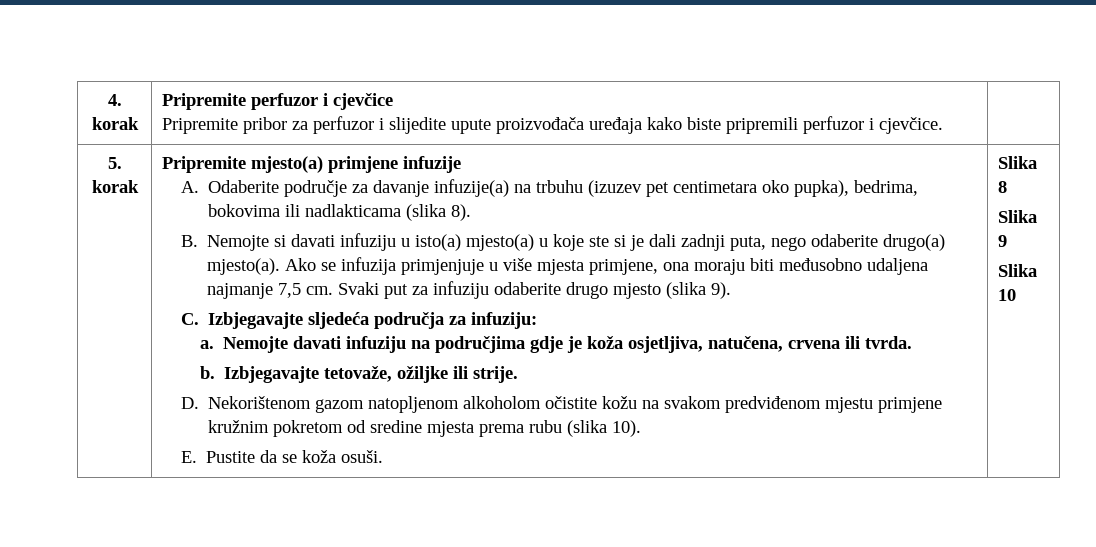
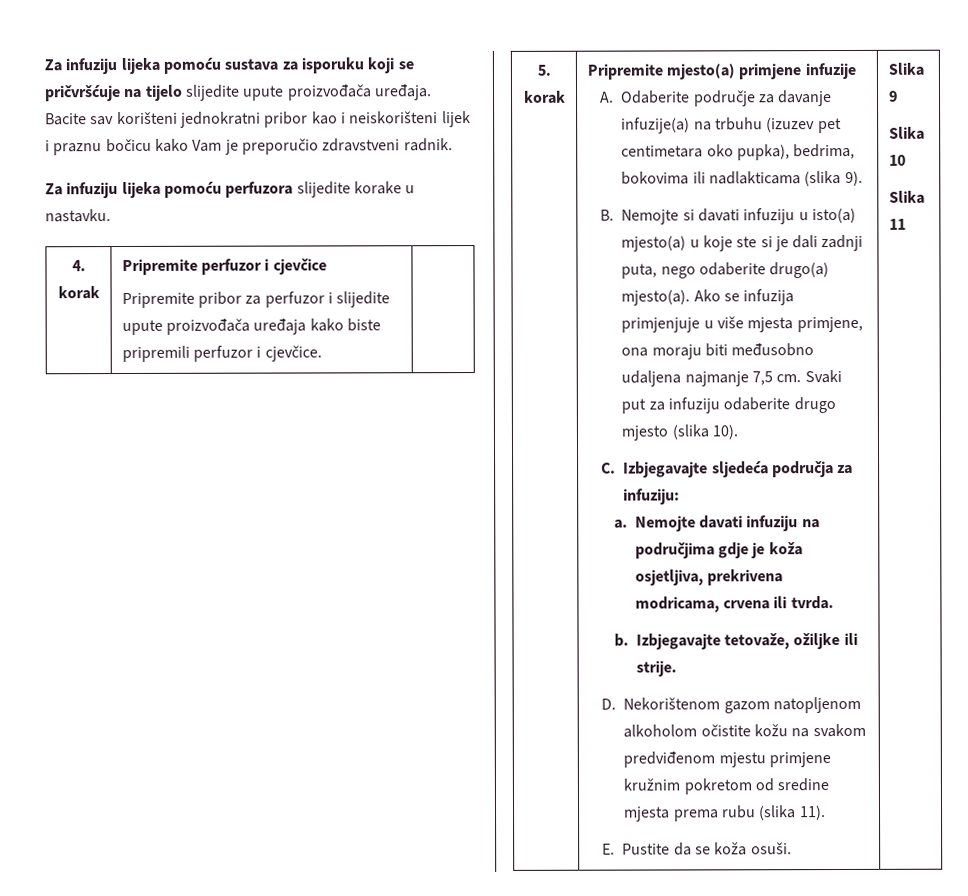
+ Za infuziju lijeka pomoću sustava za isporuku koji se pričvršćuje na tijelo slijedite upute proizvođača uređaja. Bacite sav korišteni jednokratni pribor kao i neiskorišteni lijek i praznu bočicu kako Vam je preporučio zdravstveni radnik.
+ Za infuziju lijeka pomoću perfuzora slijedite korake u nastavku.
- A. Odaberite područje za davanje infuzije(a) na trbuhu (izuzev pet centimetara oko pupka), bedrima, bokovima ili nadlakticama (slika 8).
+ A. Odaberite područje za davanje infuzije(a) na trbuhu (izuzev pet centimetara oko pupka), bedrima, bokovima ili nadlakticama (slika 9).
- Svaki put za infuziju odaberite drugo mjesto (slika 9).
+ Svaki put za infuziju odaberite drugo mjesto (slika 10).
- Nemojte davati infuziju na područjima gdje je koža osjetljiva, natučena, crvena ili tvrda.
+ Nemojte davati infuziju na područjima gdje je koža osjetljiva, prekrivena modricama, crvena ili tvrda.
- D. Nekorištenom gazom natopljenom alkoholom očistite kožu na svakom predviđenom mjestu primjene kružnim pokretom od sredine mjesta prema rubu (slika 10).
+ D. Nekorištenom gazom natopljenom alkoholom očistite kožu na svakom predviđenom mjestu primjene kružnim pokretom od sredine mjesta prema rubu (slika 11).
- Slika 8
+ Slika 11

